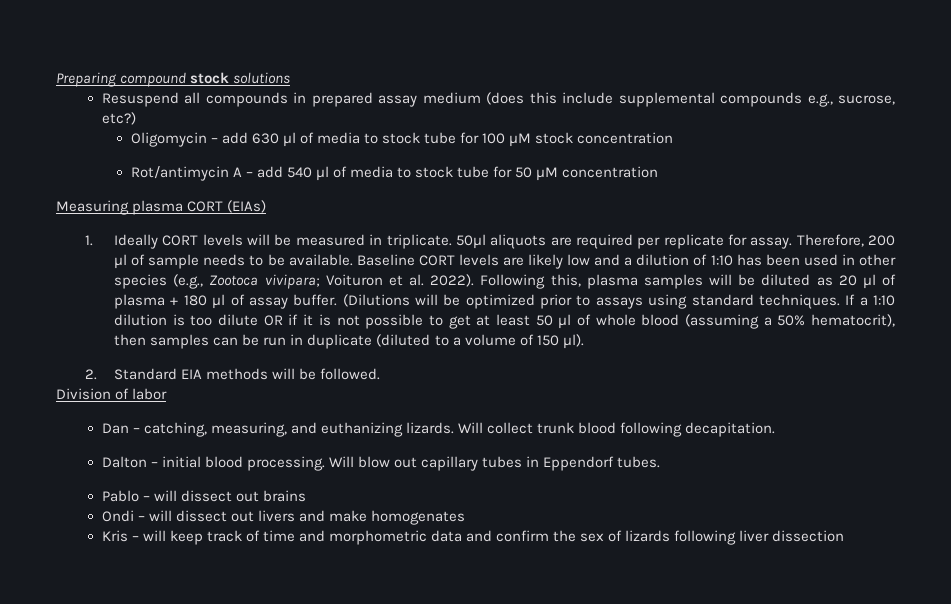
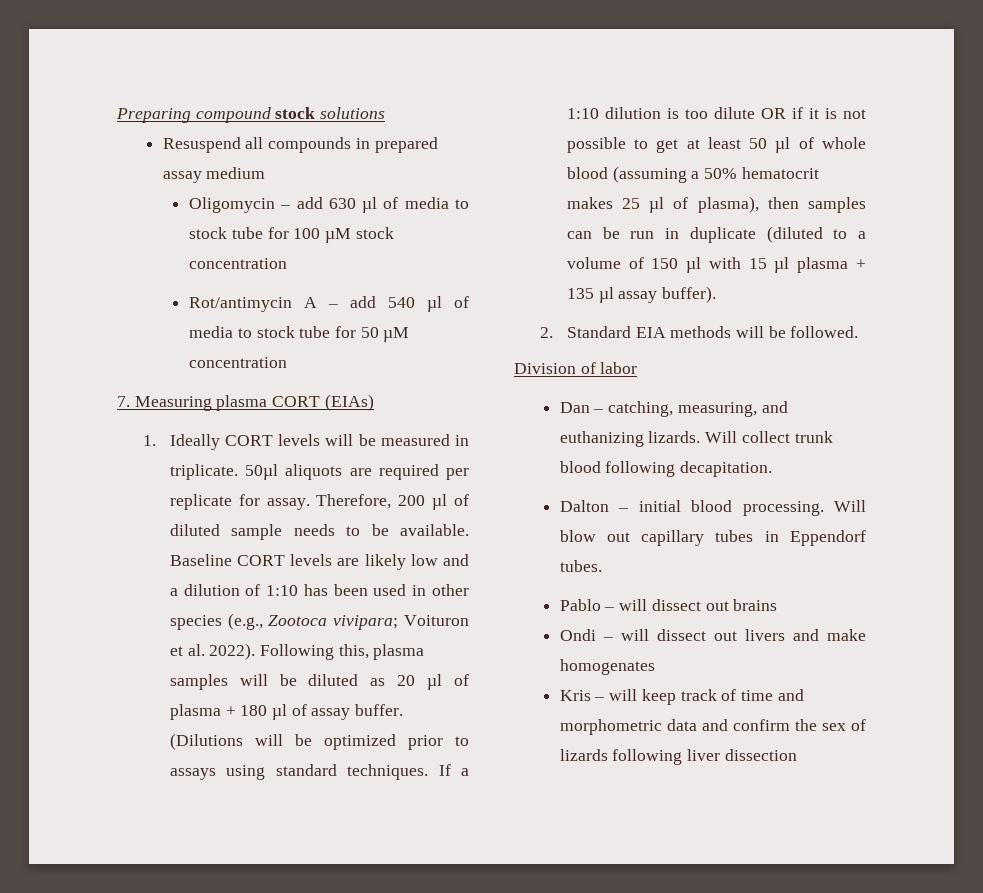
- Resuspend all compounds in prepared assay medium (does this include supplemental compounds e.g., sucrose, etc?)
+ Resuspend all compounds in prepared assay medium
- Measuring plasma CORT (EIAs)
+ 7. Measuring plasma CORT (EIAs)
- Therefore, 200 µl of sample needs to be available.
+ Therefore, 200 µl of diluted sample needs to be available.
- If a 1:10 dilution is too dilute OR if it is not possible to get at least 50 µl of whole blood (assuming a 50% hematocrit), then samples can be run in duplicate (diluted to a volume of 150 µl).
+ If a 1:10 dilution is too dilute OR if it is not possible to get at least 50 µl of whole blood (assuming a 50% hematocrit makes 25 µl of plasma), then samples can be run in duplicate (diluted to a volume of 150 µl with 15 µl plasma + 135 µl assay buffer).

